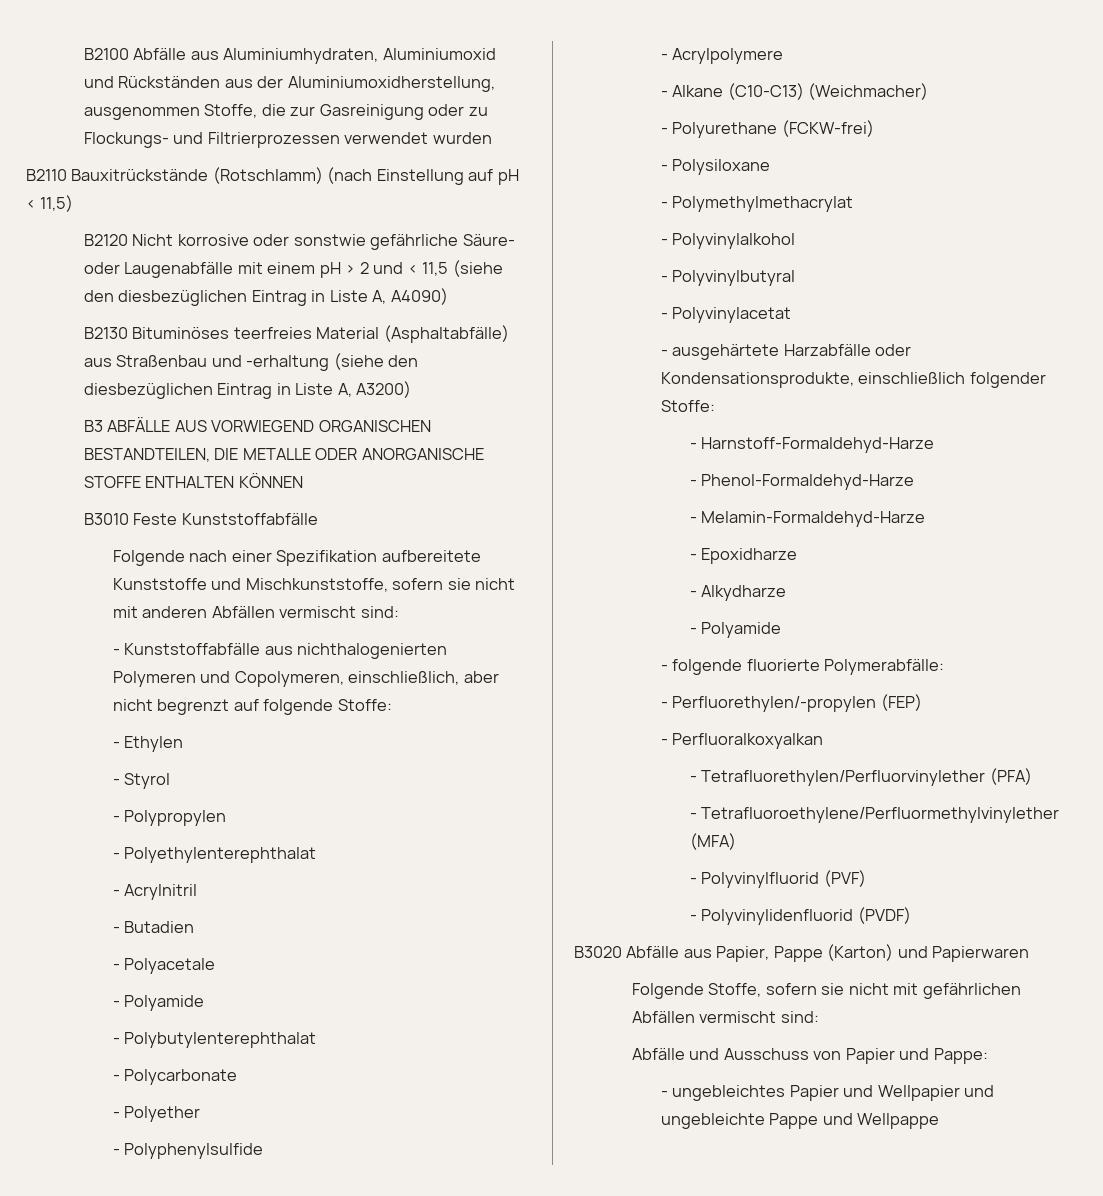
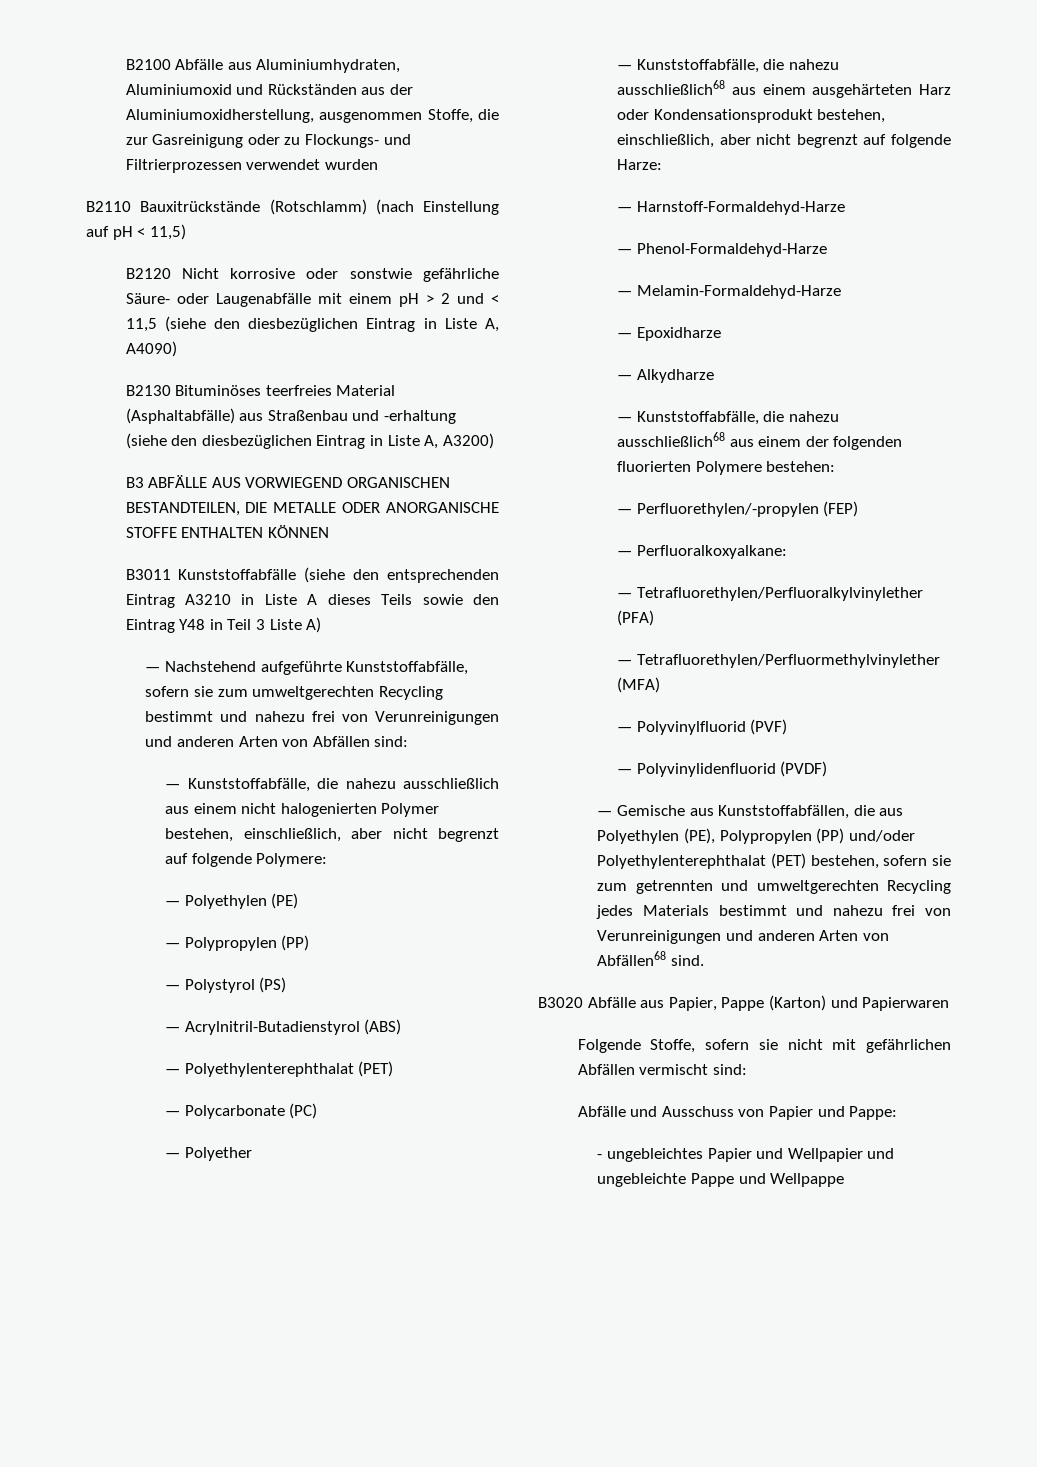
- B3010 Feste Kunststoffabfälle
- Folgende nach einer Spezifikation aufbereitete Kunststoffe und Mischkunststoffe, sofern sie nicht mit anderen Abfällen vermischt sind:
- - Kunststoffabfälle aus nichthalogenierten Polymeren und Copolymeren, einschließlich, aber nicht begrenzt auf folgende Stoffe:
- - Ethylen
- - Styrol
- - Polypropylen
- - Polyethylenterephthalat
- - Acrylnitril
- - Butadien
- - Polyacetale
- - Polyamide
- - Polybutylenterephthalat
- - Polycarbonate
- - Polyether
- - Polyphenylsulfide
- - Acrylpolymere
- - Alkane (C10-C13) (Weichmacher)
- - Polyurethane (FCKW-frei)
- - Polysiloxane
- - Polymethylmethacrylat
- - Polyvinylalkohol
- - Polyvinylbutyral
- - Polyvinylacetat
- - ausgehärtete Harzabfälle oder Kondensationsprodukte, einschließlich folgender Stoffe:
- - Harnstoff-Formaldehyd-Harze
+ B3011 Kunststoffabfälle (siehe den entsprechenden Eintrag A3210 in Liste A dieses Teils sowie den Eintrag Y48 in Teil 3 Liste A)
+ — Nachstehend aufgeführte Kunststoffabfälle, sofern sie zum umweltgerechten Recycling bestimmt und nahezu frei von Verunreinigungen und anderen Arten von Abfällen sind:
+ — Kunststoffabfälle, die nahezu ausschließlich aus einem nicht halogenierten Polymer bestehen, einschließlich, aber nicht begrenzt auf folgende Polymere:
+ — Polyethylen (PE)
+ — Polypropylen (PP)
+ — Polystyrol (PS)
+ — Acrylnitril-Butadienstyrol (ABS)
+ — Polyethylenterephthalat (PET)
+ — Polycarbonate (PC)
+ — Polyether
+ — Kunststoffabfälle, die nahezu ausschließlich68 aus einem ausgehärteten Harz oder Kondensationsprodukt bestehen, einschließlich, aber nicht begrenzt auf folgende Harze:
+ — Harnstoff-Formaldehyd-Harze
- - Phenol-Formaldehyd-Harze
+ — Phenol-Formaldehyd-Harze
- - Melamin-Formaldehyd-Harze
+ — Melamin-Formaldehyd-Harze
- - Epoxidharze
+ — Epoxidharze
- - Alkydharze
- - Polyamide
- - folgende fluorierte Polymerabfälle:
- - Perfluorethylen/-propylen (FEP)
- - Perfluoralkoxyalkan
- - Tetrafluorethylen/Perfluorvinylether (PFA)
+ — Alkydharze
+ — Kunststoffabfälle, die nahezu ausschließlich68 aus einem der folgenden fluorierten Polymere bestehen:
+ — Perfluorethylen/-propylen (FEP)
+ — Perfluoralkoxyalkane:
+ — Tetrafluorethylen/Perfluoralkylvinylether (PFA)
- - Tetrafluoroethylene/Perfluormethylvinylether (MFA)
+ — Tetrafluorethylen/Perfluormethylvinylether (MFA)
- - Polyvinylfluorid (PVF)
+ — Polyvinylfluorid (PVF)
- - Polyvinylidenfluorid (PVDF)
+ — Polyvinylidenfluorid (PVDF)
+ — Gemische aus Kunststoffabfällen, die aus Polyethylen (PE), Polypropylen (PP) und/oder Polyethylenterephthalat (PET) bestehen, sofern sie zum getrennten und umweltgerechten Recycling jedes Materials bestimmt und nahezu frei von Verunreinigungen und anderen Arten von Abfällen68 sind.

